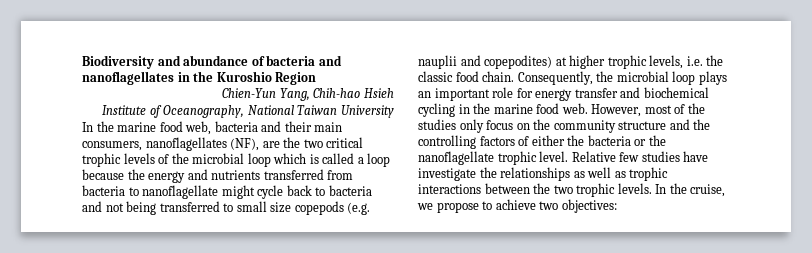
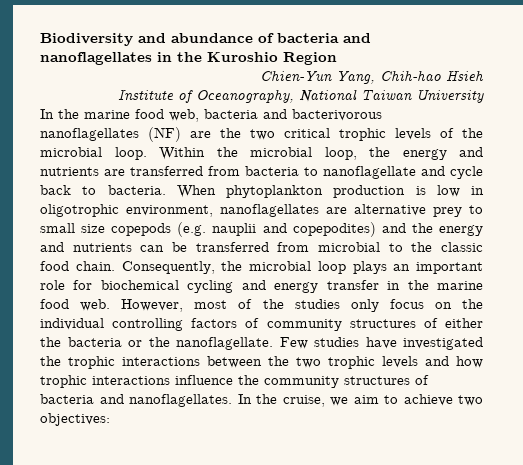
- In the marine food web, bacteria and their main consumers, nanoflagellates (NF), are the two critical trophic levels of the microbial loop which is called a loop because the energy and nutrients transferred from bacteria to nanoflagellate might cycle back to bacteria and not being transferred to small size copepods (e.g. nauplii and copepodites) at higher trophic levels, i.e. the classic food chain.
+ In the marine food web, bacteria and bacterivorous nanoflagellates (NF) are the two critical trophic levels of the microbial loop. Within the microbial loop, the energy and nutrients are transferred from bacteria to nanoflagellate and cycle back to bacteria. When phytoplankton production is low in oligotrophic environment, nanoflagellates are alternative prey to small size copepods (e.g. nauplii and copepodites) and the energy and nutrients can be transferred from microbial to the classic food chain.
- Consequently, the microbial loop plays an important role for energy transfer and biochemical cycling in the marine food web.
+ Consequently, the microbial loop plays an important role for biochemical cycling and energy transfer in the marine food web.
- However, most of the studies only focus on the community structure and the controlling factors of either the bacteria or the nanoflagellate trophic level. Relative few studies have investigate the relationships as well as trophic interactions between the two trophic levels.
+ However, most of the studies only focus on the individual controlling factors of community structures of either the bacteria or the nanoflagellate. Few studies have investigated the trophic interactions between the two trophic levels and how trophic interactions influence the community structures of bacteria and nanoflagellates.
- In the cruise, we propose to achieve two objectives:
+ In the cruise, we aim to achieve two objectives:

